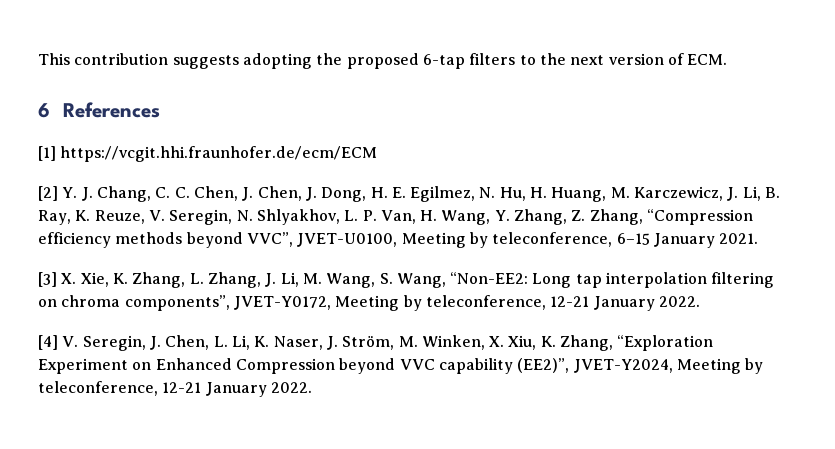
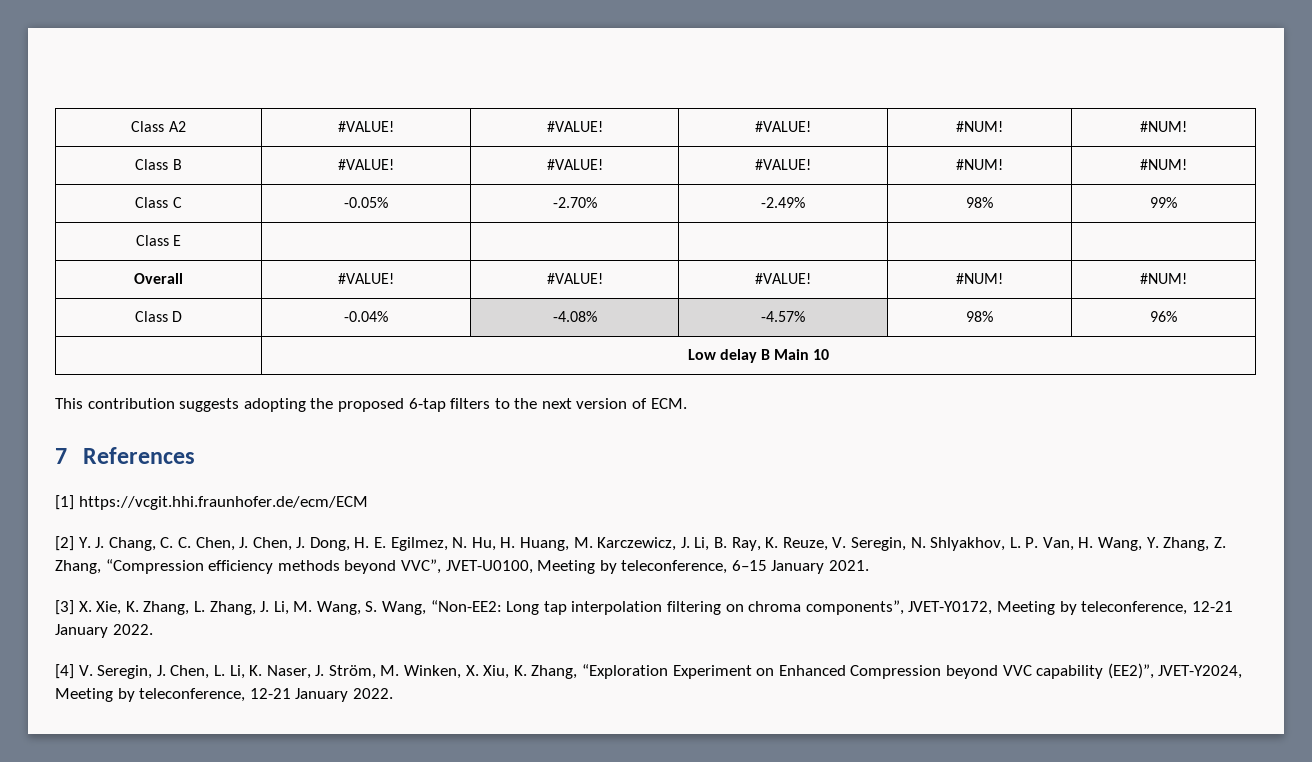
+ Class A2 | #VALUE! | #VALUE! | #VALUE! | #NUM! | #NUM!
+ Class B | #VALUE! | #VALUE! | #VALUE! | #NUM! | #NUM!
+ Class C | -0.05% | -2.70% | -2.49% | 98% | 99%
+ Class E | | | | |
+ Overall | #VALUE! | #VALUE! | #VALUE! | #NUM! | #NUM!
+ Class D | -0.04% | -4.08% | -4.57% | 98% | 96%
+ | Low delay B Main 10
- 6 References
+ 7 References

